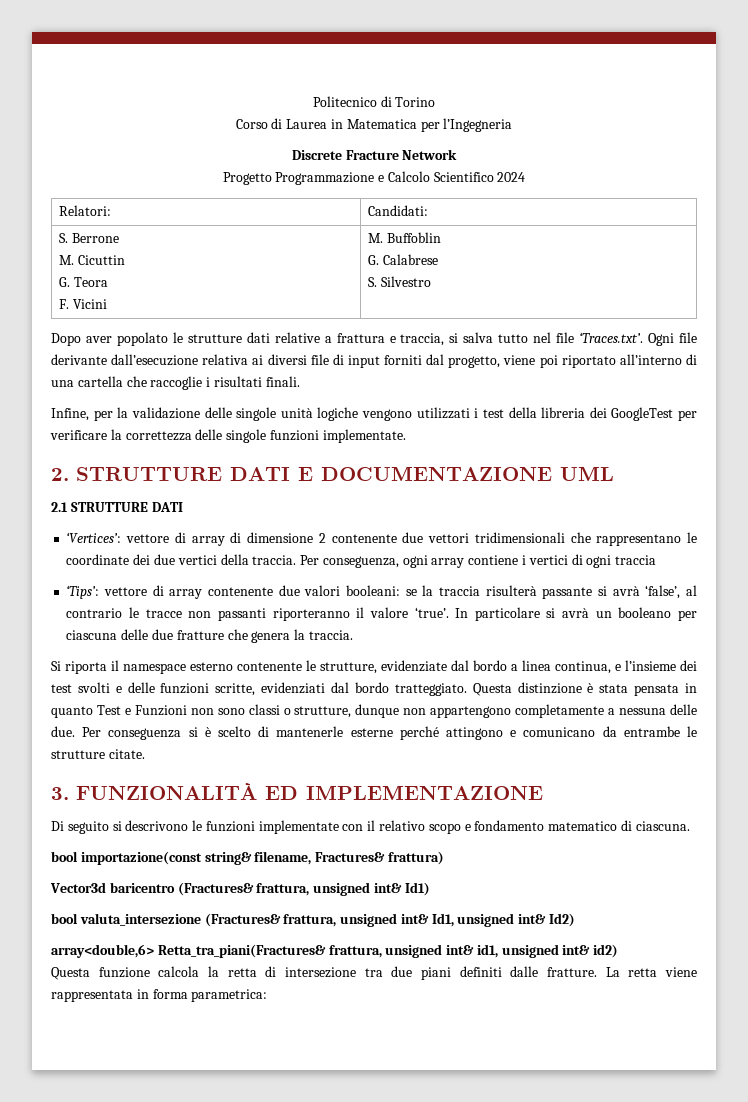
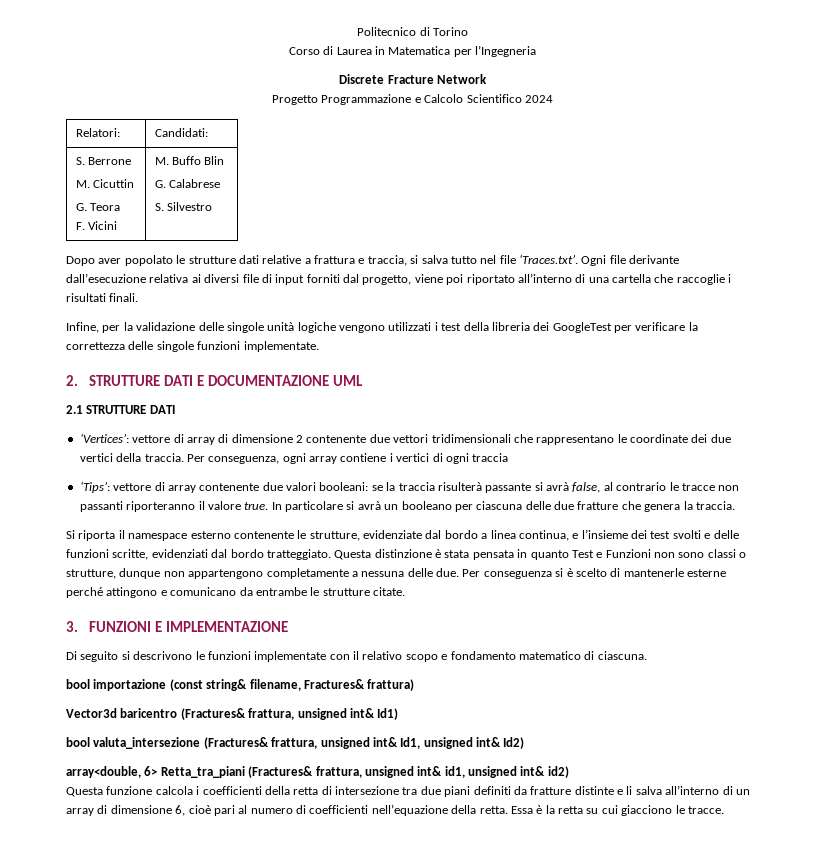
  S. Berrone
  M. Cicuttin
  G. Teora
- F. Vicini | M. Buffoblin
+ F. Vicini | M. Buffo Blin
- ‘Tips’: vettore di array contenente due valori booleani: se la traccia risulterà passante si avrà ‘false’, al contrario le tracce non passanti riporteranno il valore ‘true’.
+ ‘Tips’: vettore di array contenente due valori booleani: se la traccia risulterà passante si avrà false, al contrario le tracce non passanti riporteranno il valore true.
- 3. FUNZIONALITÀ ED IMPLEMENTAZIONE
+ 3. FUNZIONI E IMPLEMENTAZIONE
- bool importazione(const string& filename, Fractures& frattura)
+ bool importazione (const string& filename, Fractures& frattura)
- array<double,6> Retta_tra_piani(Fractures& frattura, unsigned int& id1, unsigned int& id2)
+ array<double, 6> Retta_tra_piani (Fractures& frattura, unsigned int& id1, unsigned int& id2)
- Questa funzione calcola la retta di intersezione tra due piani definiti dalle fratture. La retta viene rappresentata in forma parametrica:
+ Questa funzione calcola i coefficienti della retta di intersezione tra due piani definiti da fratture distinte e li salva all’interno di un array di dimensione 6, cioè pari al numero di coefficienti nell’equazione della retta. Essa è la retta su cui giacciono le tracce.

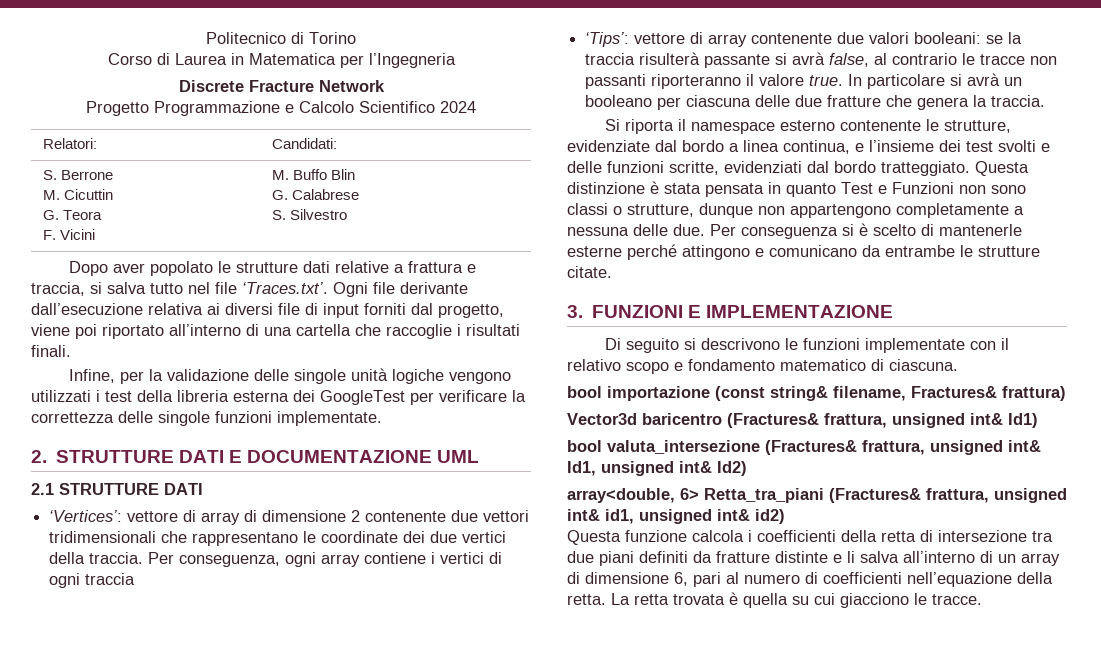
- Infine, per la validazione delle singole unità logiche vengono utilizzati i test della libreria dei GoogleTest per verificare la correttezza delle singole funzioni implementate.
+ Infine, per la validazione delle singole unità logiche vengono utilizzati i test della libreria esterna dei GoogleTest per verificare la correttezza delle singole funzioni implementate.
- Questa funzione calcola i coefficienti della retta di intersezione tra due piani definiti da fratture distinte e li salva all’interno di un array di dimensione 6, cioè pari al numero di coefficienti nell’equazione della retta.
+ Questa funzione calcola i coefficienti della retta di intersezione tra due piani definiti da fratture distinte e li salva all’interno di un array di dimensione 6, pari al numero di coefficienti nell’equazione della retta.
- Essa è la retta su cui giacciono le tracce.
+ La retta trovata è quella su cui giacciono le tracce.

